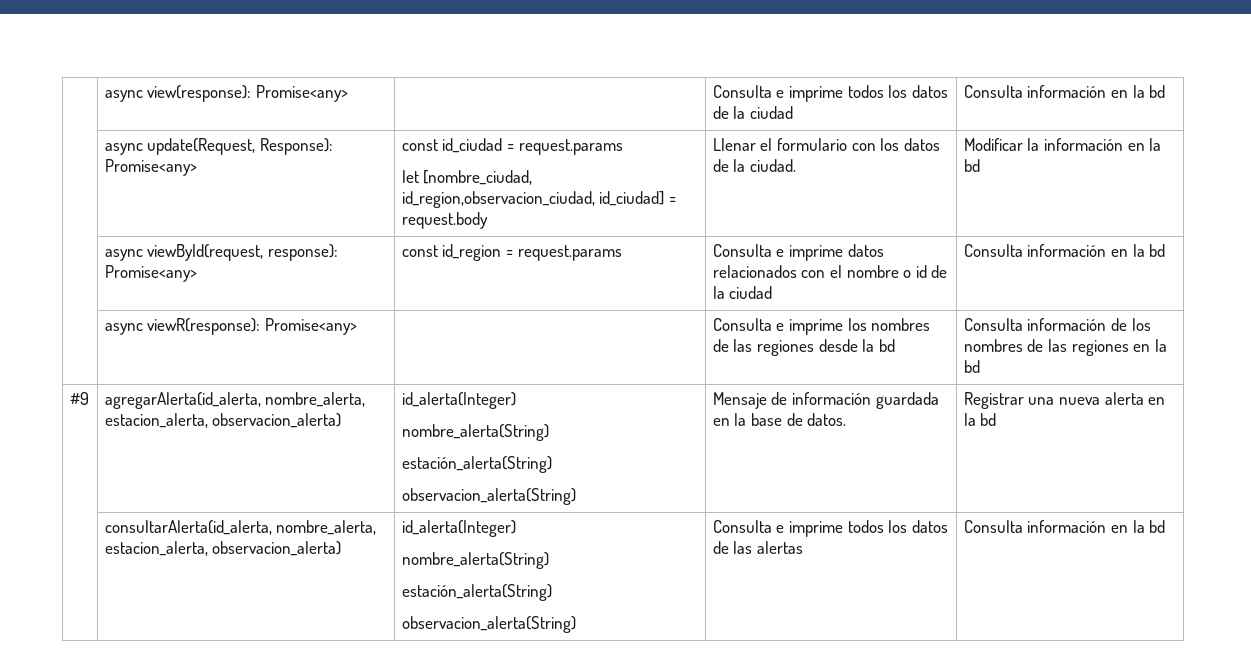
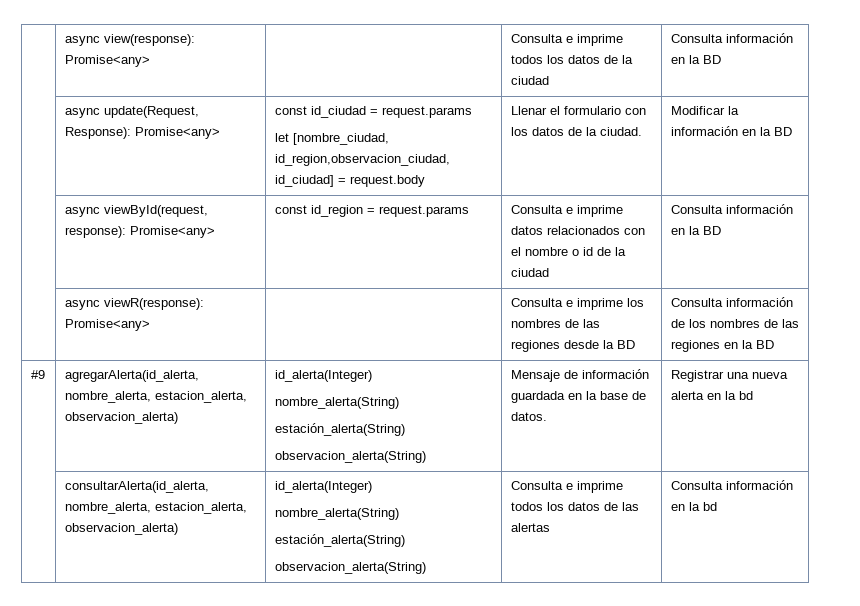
- | async view(response): Promise<any> | | Consulta e imprime todos los datos de la ciudad | Consulta información en la bd
+ | async view(response): Promise<any> | | Consulta e imprime todos los datos de la ciudad | Consulta información en la BD
  | async update(Request, Response): Promise<any> | const id_ciudad = request.params
- let [nombre_ciudad, id_region,observacion_ciudad, id_ciudad] = request.body | Llenar el formulario con los datos de la ciudad. | Modificar la información en la bd
+ let [nombre_ciudad, id_region,observacion_ciudad, id_ciudad] = request.body | Llenar el formulario con los datos de la ciudad. | Modificar la información en la BD
- | async viewById(request, response): Promise<any> | const id_region = request.params | Consulta e imprime datos relacionados con el nombre o id de la ciudad | Consulta información en la bd
+ | async viewById(request, response): Promise<any> | const id_region = request.params | Consulta e imprime datos relacionados con el nombre o id de la ciudad | Consulta información en la BD
- | async viewR(response): Promise<any> | | Consulta e imprime los nombres de las regiones desde la bd | Consulta información de los nombres de las regiones en la bd
+ | async viewR(response): Promise<any> | | Consulta e imprime los nombres de las regiones desde la BD | Consulta información de los nombres de las regiones en la BD

